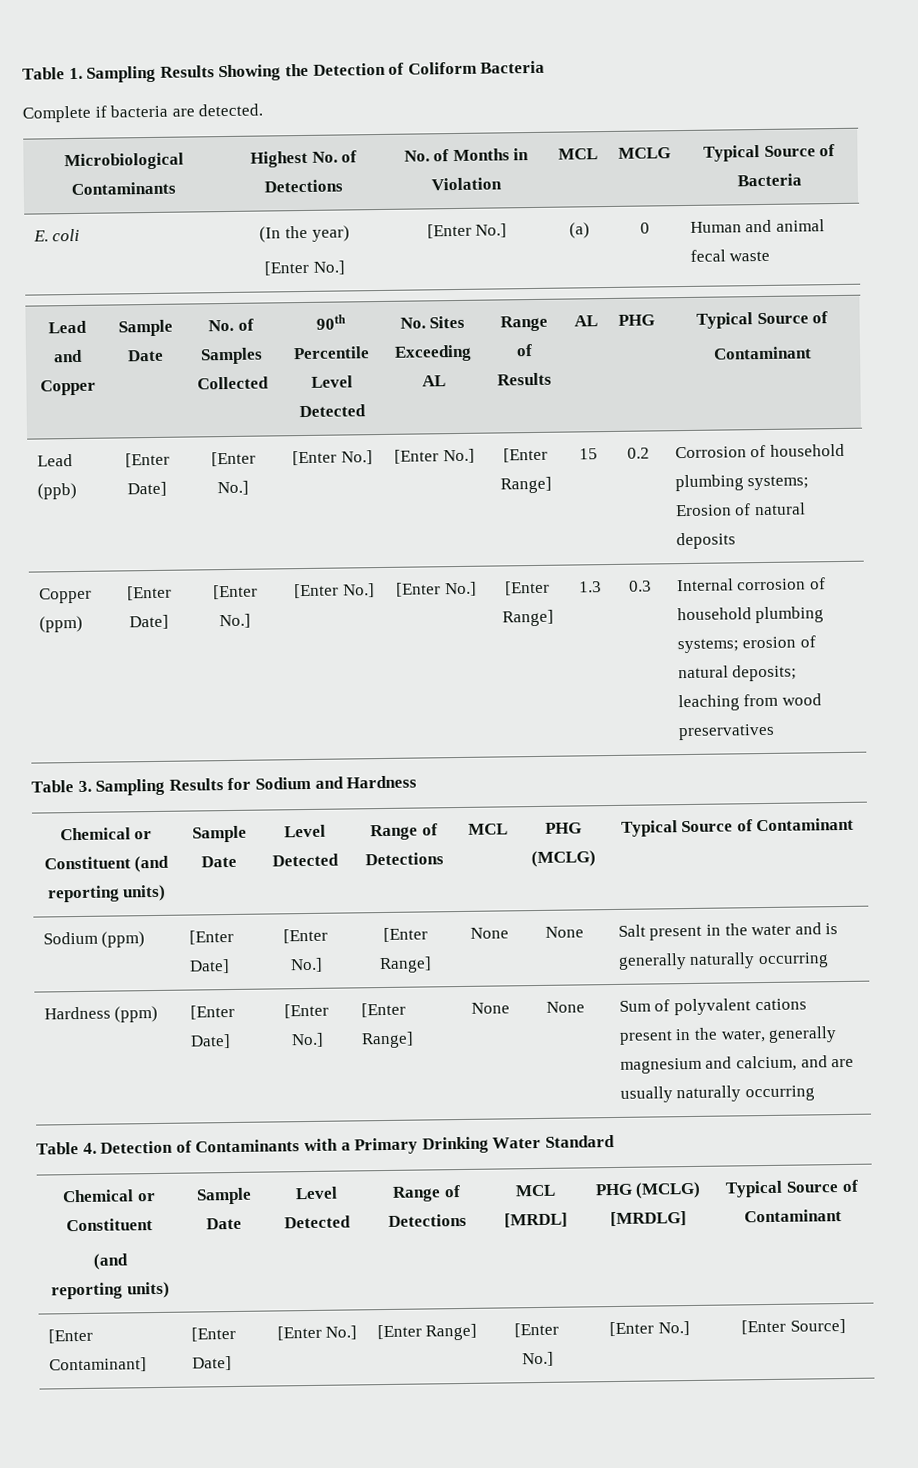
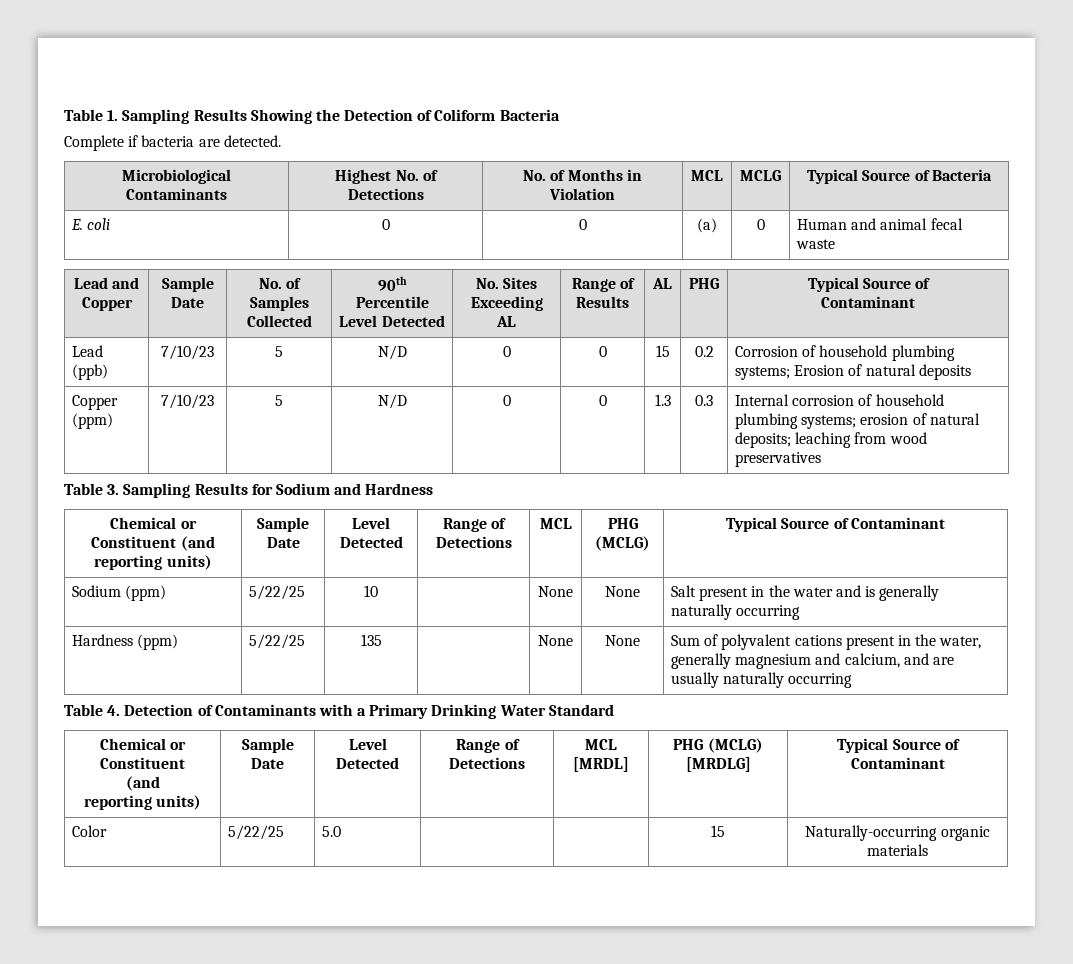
- E. coli | (In the year)
- [Enter No.] | [Enter No.] | (a) | 0 | Human and animal fecal waste
+ E. coli | 0 | 0 | (a) | 0 | Human and animal fecal waste
- Lead (ppb) | [Enter Date] | [Enter No.] | [Enter No.] | [Enter No.] | [Enter Range] | 15 | 0.2 | Corrosion of household plumbing systems; Erosion of natural deposits
+ Lead (ppb) | 7/10/23 | 5 | N/D | 0 | 0 | 15 | 0.2 | Corrosion of household plumbing systems; Erosion of natural deposits
- Copper (ppm) | [Enter Date] | [Enter No.] | [Enter No.] | [Enter No.] | [Enter Range] | 1.3 | 0.3 | Internal corrosion of household plumbing systems; erosion of natural deposits; leaching from wood preservatives
+ Copper (ppm) | 7/10/23 | 5 | N/D | 0 | 0 | 1.3 | 0.3 | Internal corrosion of household plumbing systems; erosion of natural deposits; leaching from wood preservatives
- Sodium (ppm) | [Enter Date] | [Enter No.] | [Enter Range] | None | None | Salt present in the water and is generally naturally occurring
+ Sodium (ppm) | 5/22/25 | 10 | | None | None | Salt present in the water and is generally naturally occurring
- Hardness (ppm) | [Enter Date] | [Enter No.] | [Enter Range] | None | None | Sum of polyvalent cations present in the water, generally magnesium and calcium, and are usually naturally occurring
+ Hardness (ppm) | 5/22/25 | 135 | | None | None | Sum of polyvalent cations present in the water, generally magnesium and calcium, and are usually naturally occurring
- [Enter Contaminant] | [Enter Date] | [Enter No.] | [Enter Range] | [Enter No.] | [Enter No.] | [Enter Source]
+ Color | 5/22/25 | 5.0 | | | 15 | Naturally-occurring organic materials

